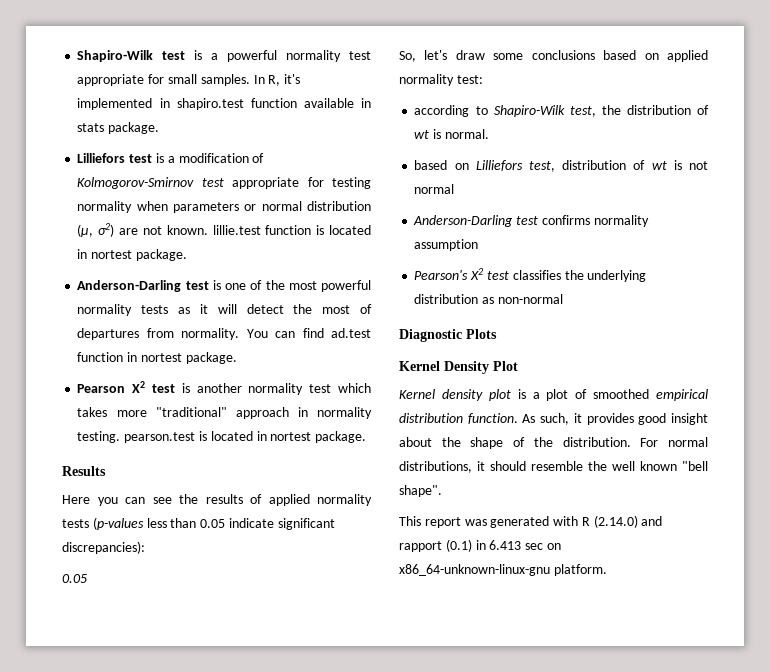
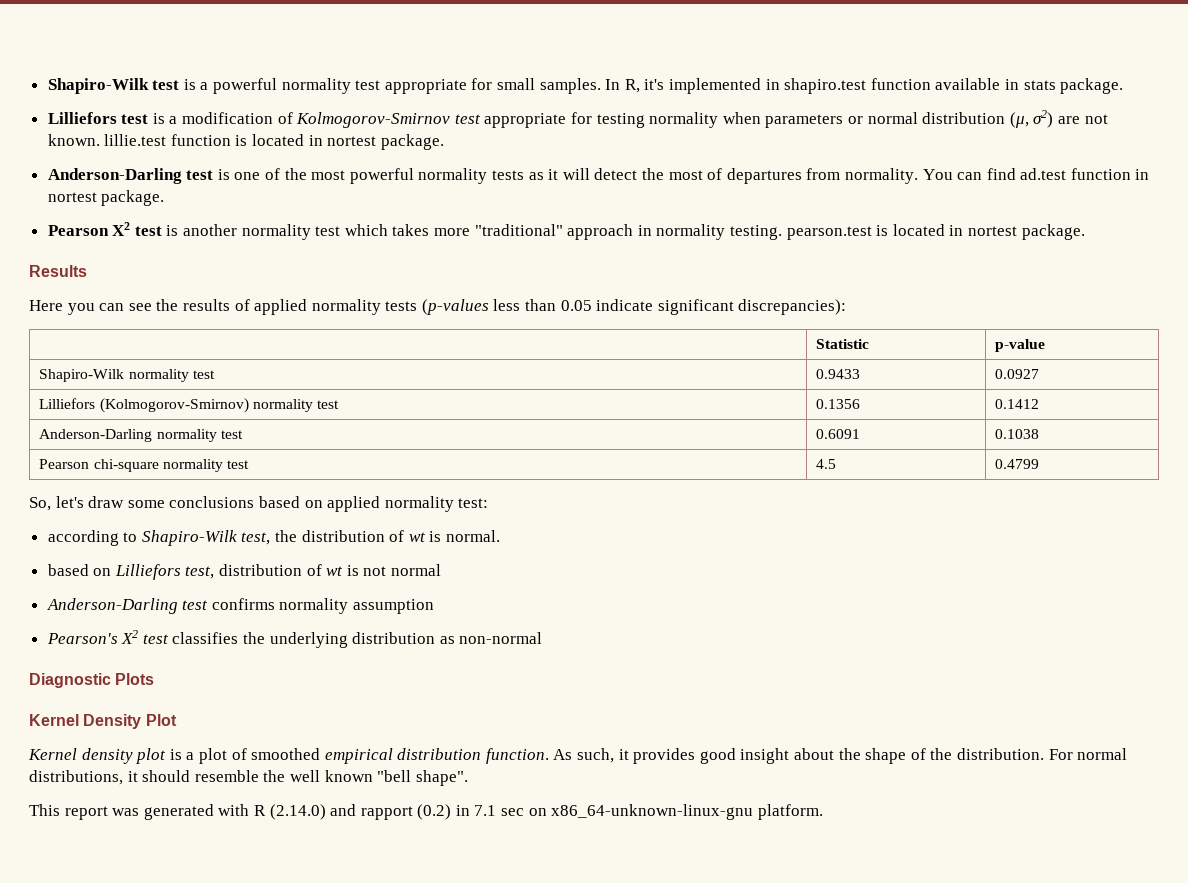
  Here you can see the results of applied normality tests (p-values less than 0.05 indicate significant discrepancies):
- 0.05
+ | Statistic | p-value
+ Shapiro-Wilk normality test | 0.9433 | 0.0927
+ Lilliefors (Kolmogorov-Smirnov) normality test | 0.1356 | 0.1412
+ Anderson-Darling normality test | 0.6091 | 0.1038
+ Pearson chi-square normality test | 4.5 | 0.4799
- This report was generated with R (2.14.0) and rapport (0.1) in 6.413 sec on x86_64-unknown-linux-gnu platform.
+ This report was generated with R (2.14.0) and rapport (0.2) in 7.1 sec on x86_64-unknown-linux-gnu platform.

